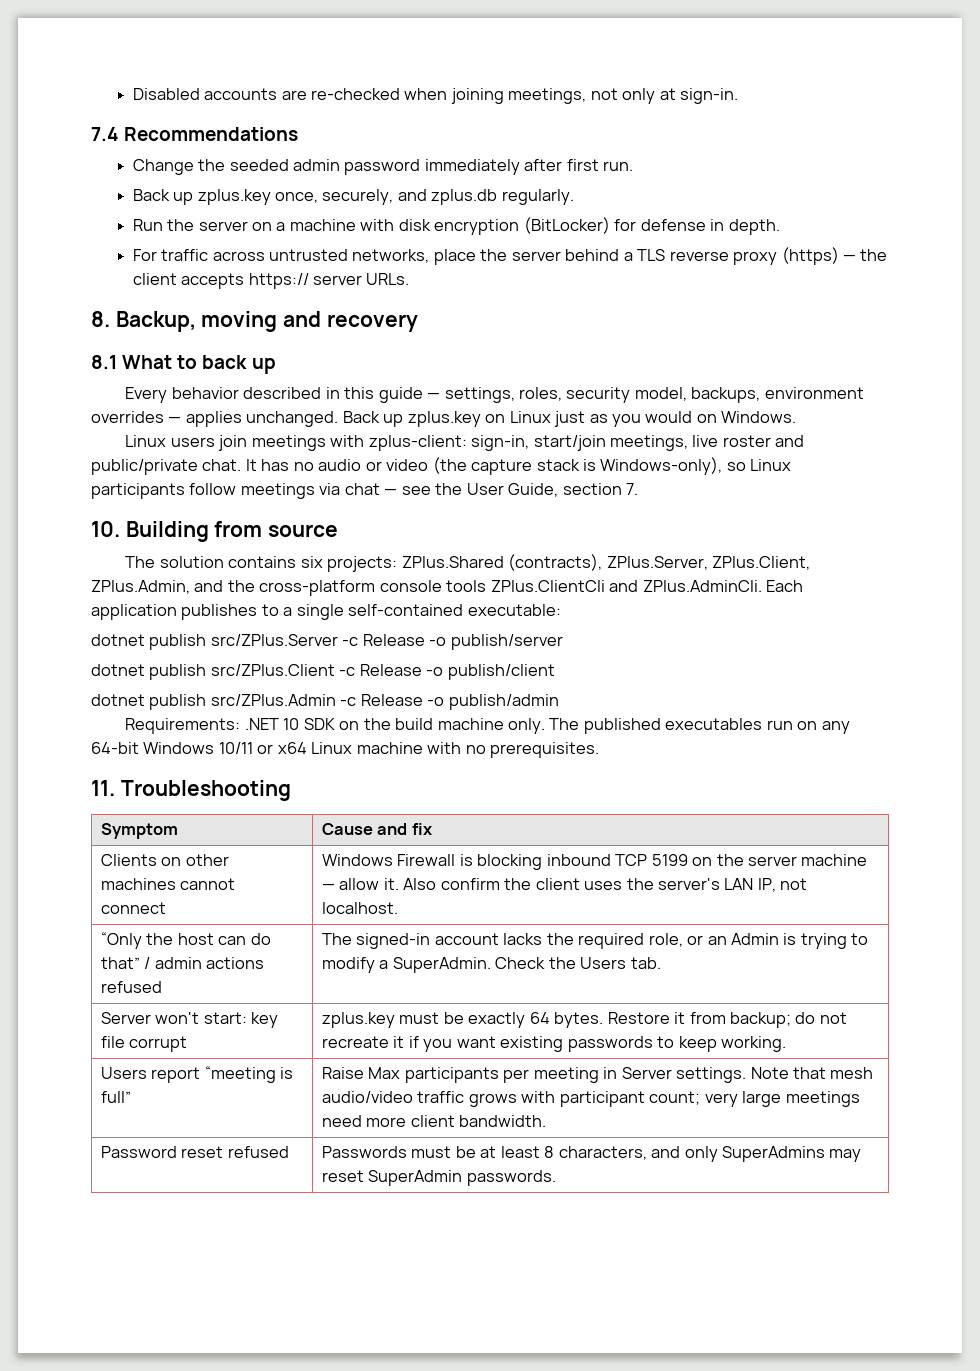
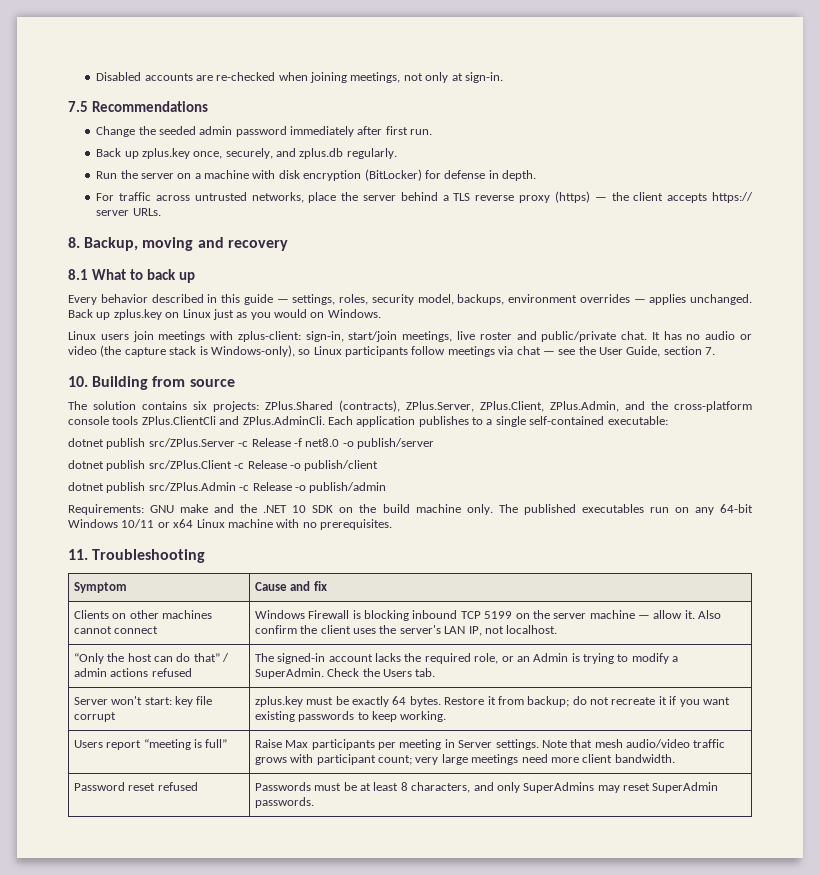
- 7.4 Recommendations
+ 7.5 Recommendations
- dotnet publish src/ZPlus.Server -c Release -o publish/server
+ dotnet publish src/ZPlus.Server -c Release -f net8.0 -o publish/server
- Requirements: .NET 10 SDK on the build machine only.
+ Requirements: GNU make and the .NET 10 SDK on the build machine only.

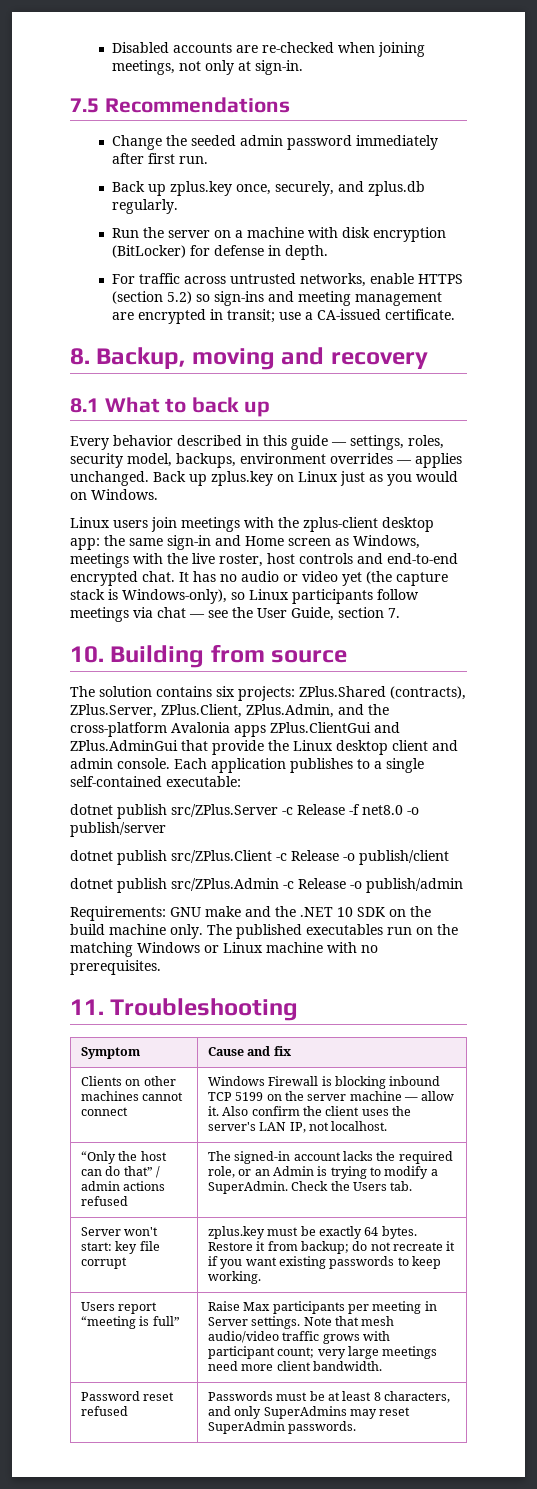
- For traffic across untrusted networks, place the server behind a TLS reverse proxy (https) — the client accepts https:// server URLs.
+ For traffic across untrusted networks, enable HTTPS (section 5.2) so sign-ins and meeting management are encrypted in transit; use a CA-issued certificate.
- Linux users join meetings with zplus-client: sign-in, start/join meetings, live roster and public/private chat.
+ Linux users join meetings with the zplus-client desktop app: the same sign-in and Home screen as Windows, meetings with the live roster, host controls and end-to-end encrypted chat.
- It has no audio or video (the capture stack is Windows-only), so Linux participants follow meetings via chat — see the User Guide, section 7.
+ It has no audio or video yet (the capture stack is Windows-only), so Linux participants follow meetings via chat — see the User Guide, section 7.
- The solution contains six projects: ZPlus.Shared (contracts), ZPlus.Server, ZPlus.Client, ZPlus.Admin, and the cross-platform console tools ZPlus.ClientCli and ZPlus.AdminCli. Each application publishes to a single self-contained executable:
+ The solution contains six projects: ZPlus.Shared (contracts), ZPlus.Server, ZPlus.Client, ZPlus.Admin, and the cross-platform Avalonia apps ZPlus.ClientGui and ZPlus.AdminGui that provide the Linux desktop client and admin console. Each application publishes to a single self-contained executable:
- The published executables run on any 64-bit Windows 10/11 or x64 Linux machine with no prerequisites.
+ The published executables run on the matching Windows or Linux machine with no prerequisites.

